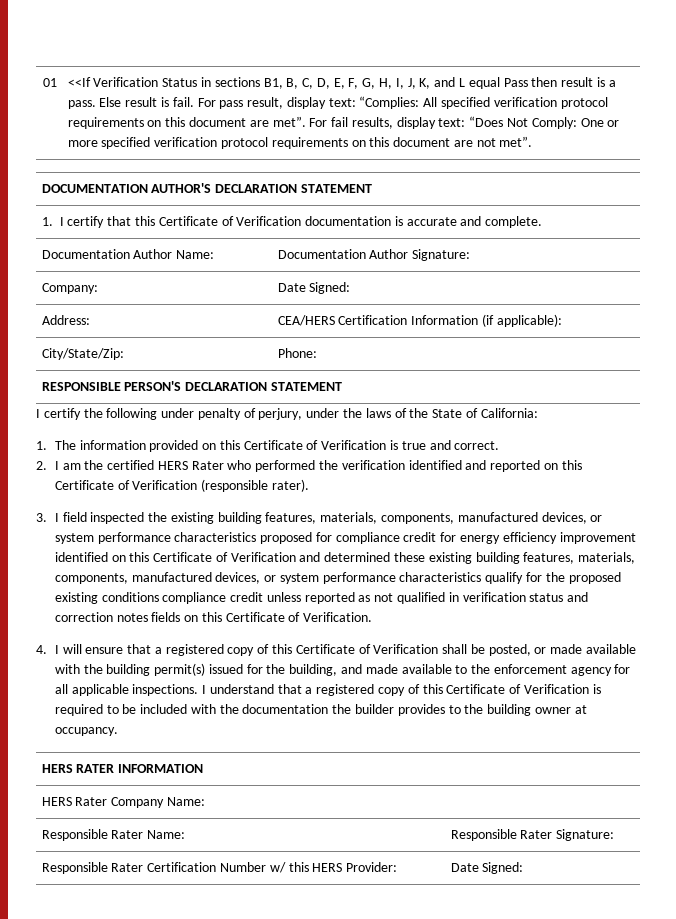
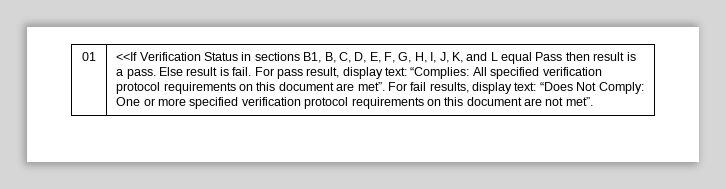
- DOCUMENTATION AUTHOR'S DECLARATION STATEMENT
- 1. I certify that this Certificate of Verification documentation is accurate and complete.
- Documentation Author Name: | Documentation Author Signature:
- Company: | Date Signed:
- Address: | CEA/HERS Certification Information (if applicable):
- City/State/Zip: | Phone:
- RESPONSIBLE PERSON'S DECLARATION STATEMENT
- I certify the following under penalty of perjury, under the laws of the State of California:
- 1. The information provided on this Certificate of Verification is true and correct.
- 2. I am the certified HERS Rater who performed the verification identified and reported on this Certificate of Verification (responsible rater).
- 3. I field inspected the existing building features, materials, components, manufactured devices, or system performance characteristics proposed for compliance credit for energy efficiency improvement identified on this Certificate of Verification and determined these existing building features, materials, components, manufactured devices, or system performance characteristics qualify for the proposed existing conditions compliance credit unless reported as not qualified in verification status and correction notes fields on this Certificate of Verification.
- 4. I will ensure that a registered copy of this Certificate of Verification shall be posted, or made available with the building permit(s) issued for the building, and made available to the enforcement agency for all applicable inspections. I understand that a registered copy of this Certificate of Verification is required to be included with the documentation the builder provides to the building owner at occupancy.
- HERS RATER INFORMATION
- HERS Rater Company Name:
- Responsible Rater Name: | Responsible Rater Signature:
- Responsible Rater Certification Number w/ this HERS Provider: | Date Signed:

